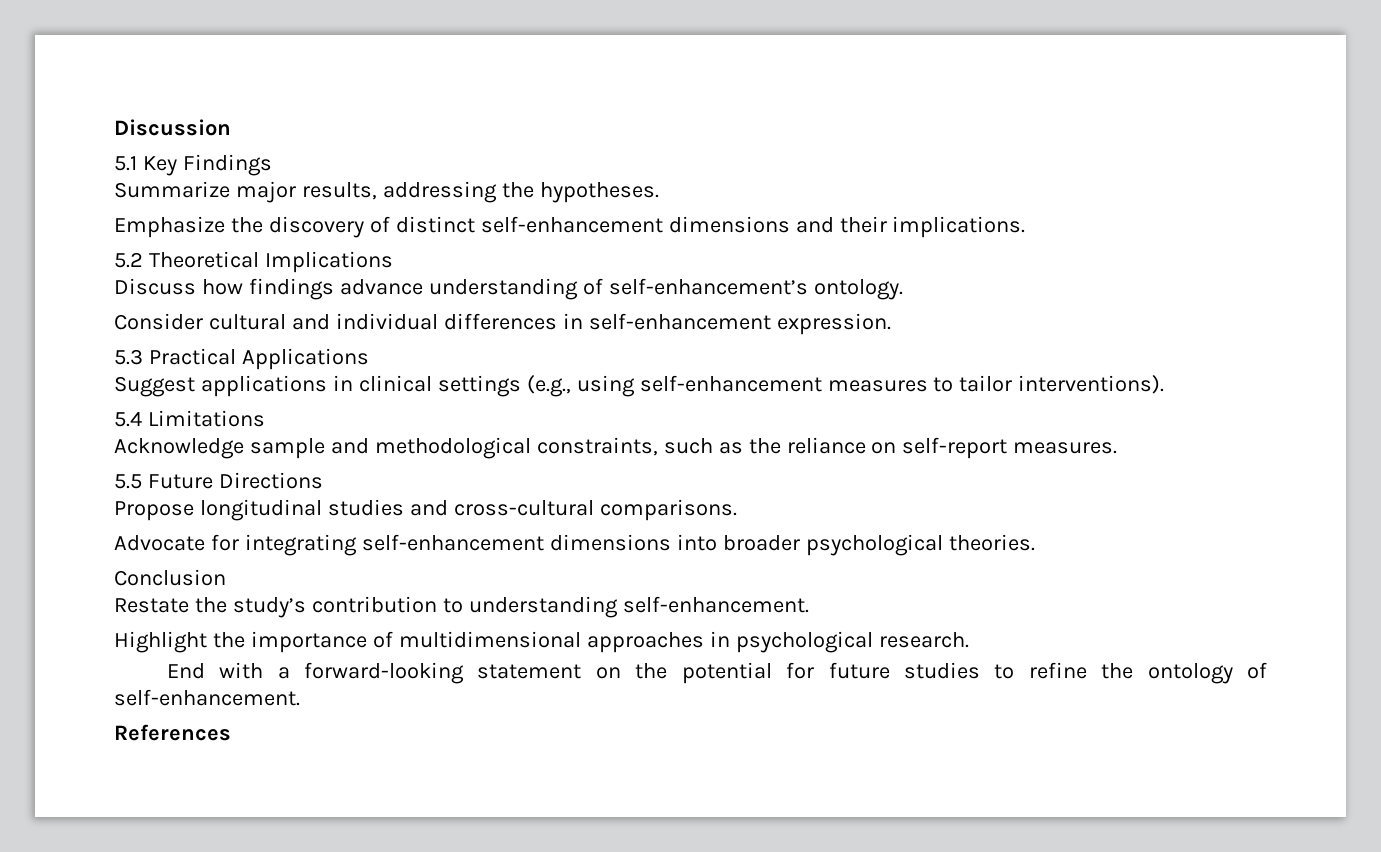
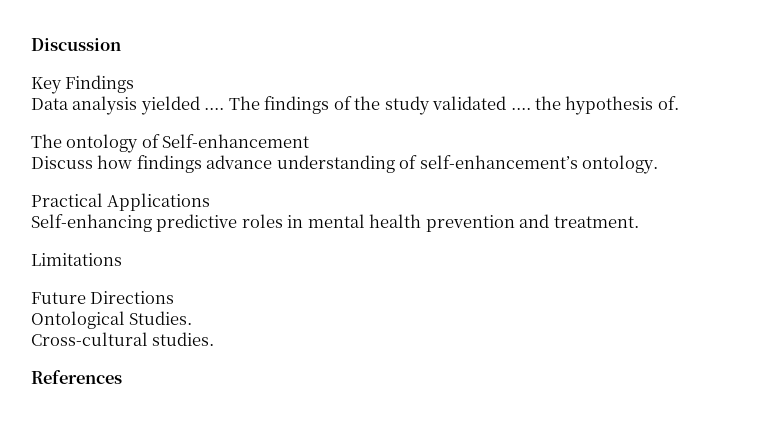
- 5.1 Key Findings
+ Key Findings
- Summarize major results, addressing the hypotheses.
- Emphasize the discovery of distinct self-enhancement dimensions and their implications.
- 5.2 Theoretical Implications
+ Data analysis yielded .... The findings of the study validated .... the hypothesis of.
+ The ontology of Self-enhancement
- Consider cultural and individual differences in self-enhancement expression.
- 5.3 Practical Applications
- Suggest applications in clinical settings (e.g., using self-enhancement measures to tailor interventions).
- 5.4 Limitations
- Acknowledge sample and methodological constraints, such as the reliance on self-report measures.
- 5.5 Future Directions
- Propose longitudinal studies and cross-cultural comparisons.
- Advocate for integrating self-enhancement dimensions into broader psychological theories.
- Conclusion
- Restate the study’s contribution to understanding self-enhancement.
- Highlight the importance of multidimensional approaches in psychological research.
- End with a forward-looking statement on the potential for future studies to refine the ontology of self-enhancement.
+ Practical Applications
+ Self-enhancing predictive roles in mental health prevention and treatment.
+ Limitations
+ Future Directions
+ Ontological Studies.
+ Cross-cultural studies.

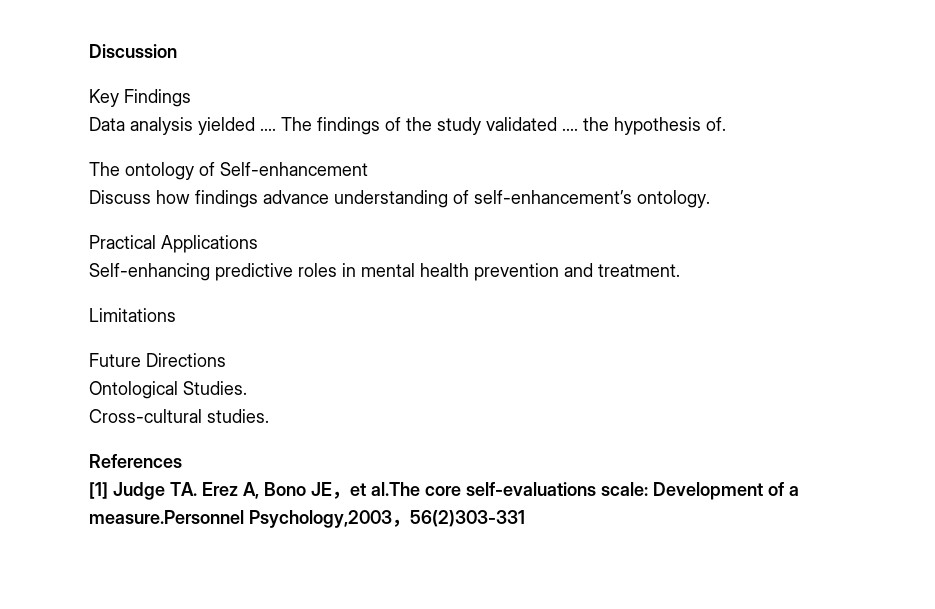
+ [1] Judge TA. Erez A, Bono JE，et al.The core self-evaluations scale: Development of a measure.Personnel Psychology,2003，56(2)303-331

